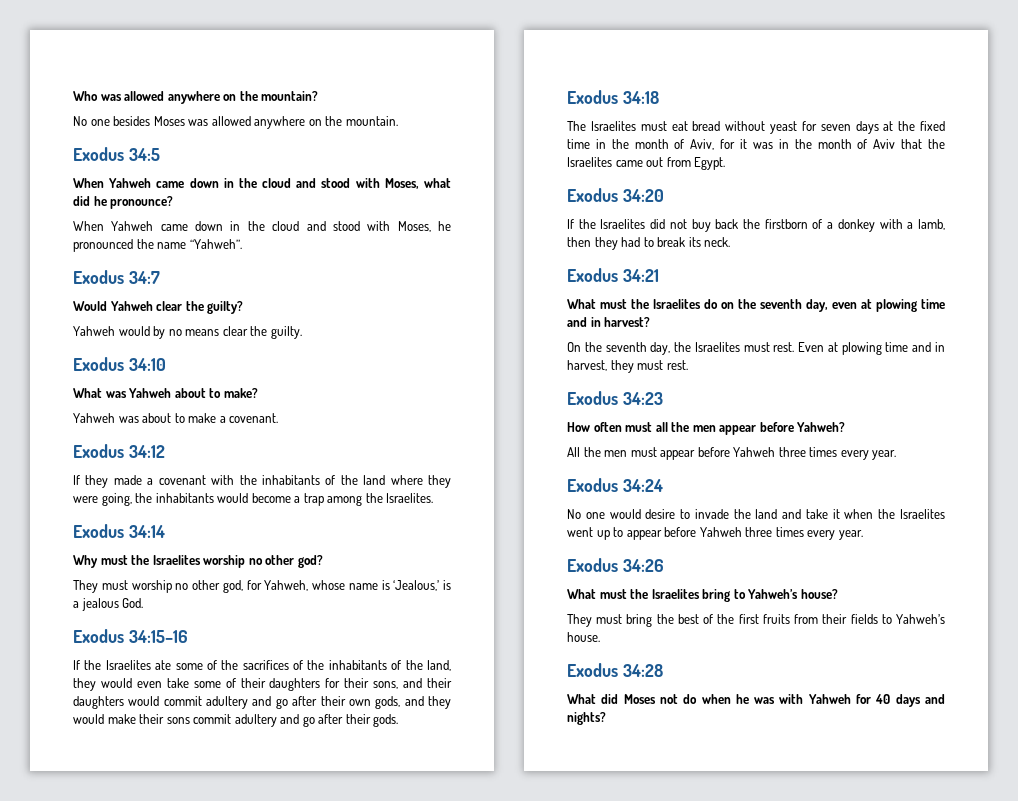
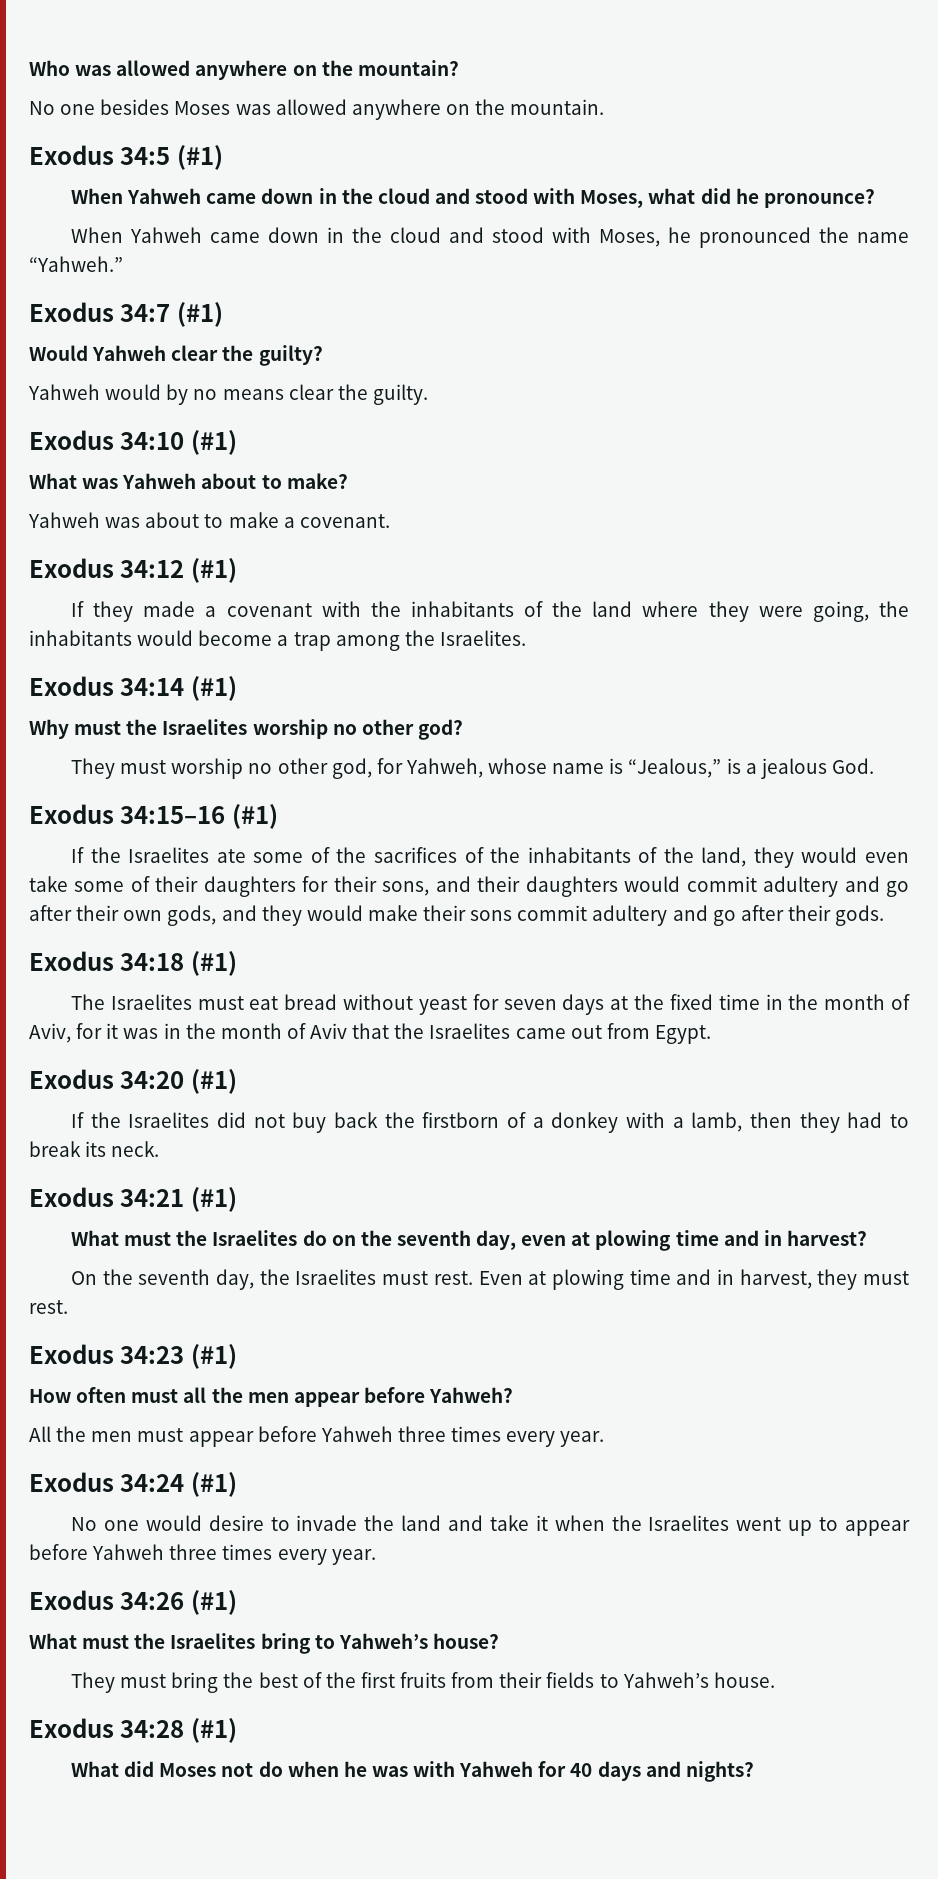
- Exodus 34:5
+ Exodus 34:5 (#1)
- When Yahweh came down in the cloud and stood with Moses, he pronounced the name “Yahweh”.
+ When Yahweh came down in the cloud and stood with Moses, he pronounced the name “Yahweh.”
- Exodus 34:7
+ Exodus 34:7 (#1)
- Exodus 34:10
+ Exodus 34:10 (#1)
- Exodus 34:12
+ Exodus 34:12 (#1)
- Exodus 34:14
+ Exodus 34:14 (#1)
- They must worship no other god, for Yahweh, whose name is ‘Jealous,’ is a jealous God.
+ They must worship no other god, for Yahweh, whose name is “Jealous,” is a jealous God.
- Exodus 34:15–16
+ Exodus 34:15–16 (#1)
- Exodus 34:18
+ Exodus 34:18 (#1)
- Exodus 34:20
+ Exodus 34:20 (#1)
- Exodus 34:21
+ Exodus 34:21 (#1)
- Exodus 34:23
+ Exodus 34:23 (#1)
- Exodus 34:24
+ Exodus 34:24 (#1)
- Exodus 34:26
+ Exodus 34:26 (#1)
- Exodus 34:28
+ Exodus 34:28 (#1)

